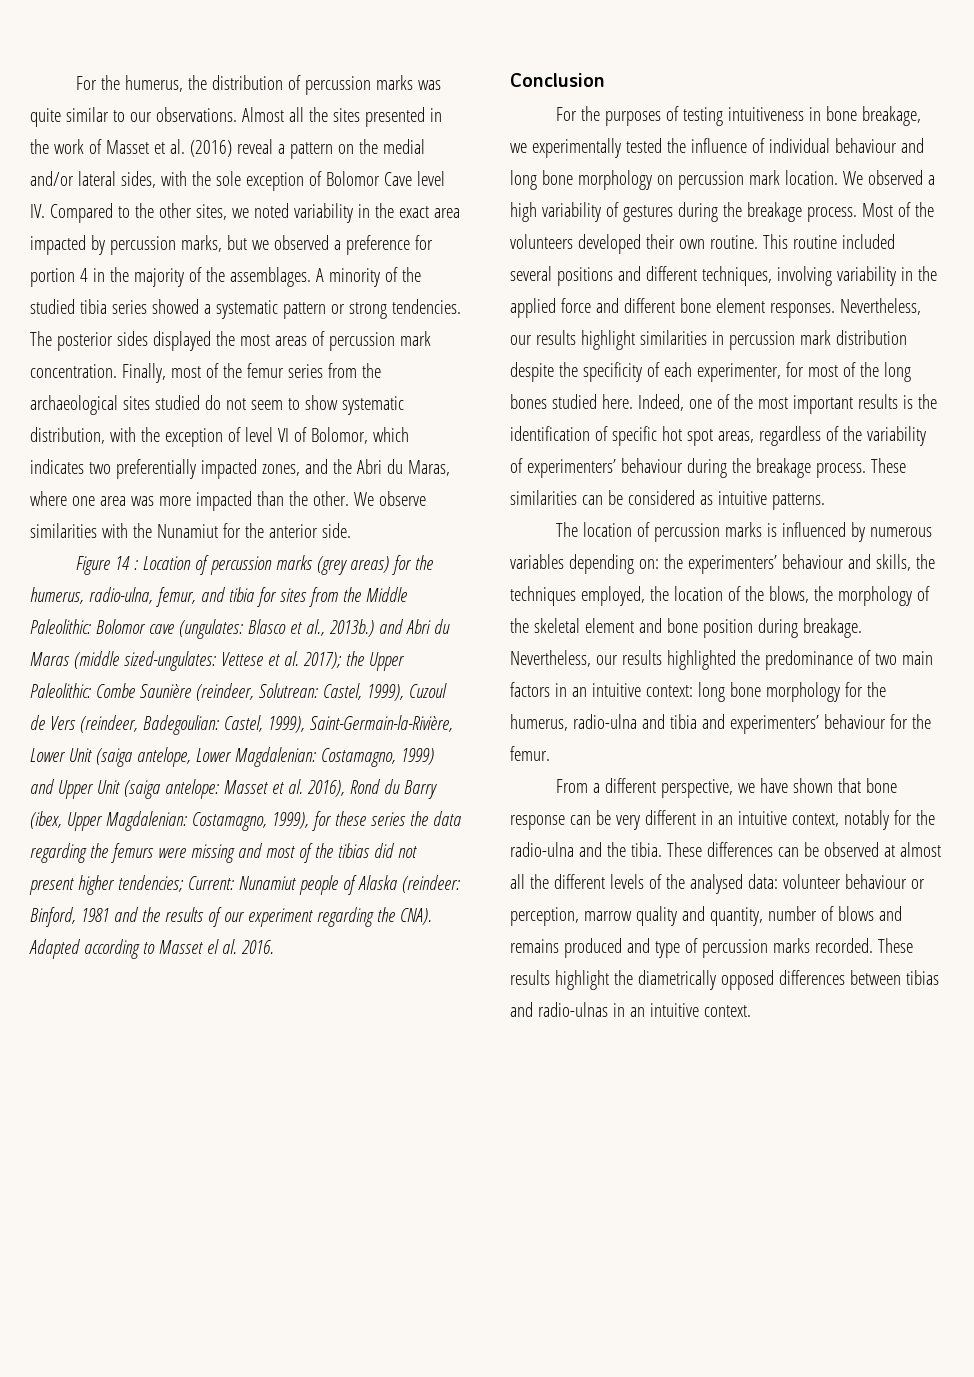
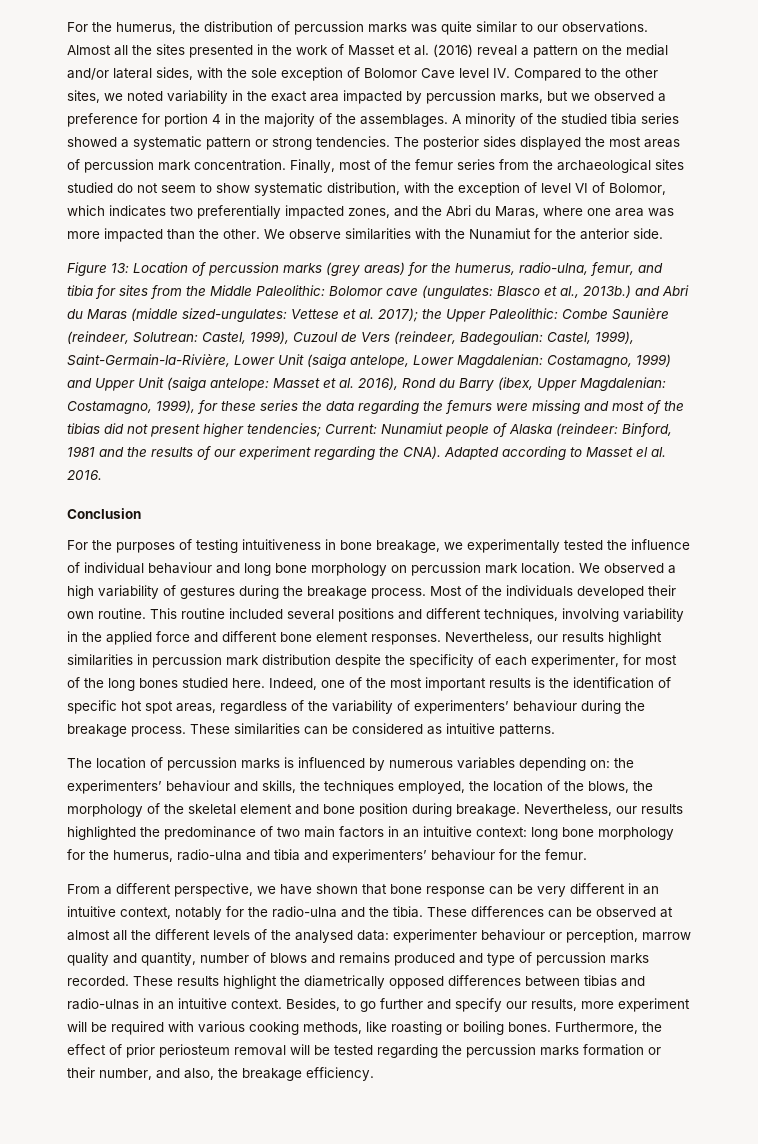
- Figure 14 :
+ Figure 13:
- Most of the volunteers developed their own routine.
+ Most of the individuals developed their own routine.
- These differences can be observed at almost all the different levels of the analysed data: volunteer behaviour or perception, marrow quality and quantity, number of blows and remains produced and type of percussion marks recorded.
+ These differences can be observed at almost all the different levels of the analysed data: experimenter behaviour or perception, marrow quality and quantity, number of blows and remains produced and type of percussion marks recorded.
+ Besides, to go further and specify our results, more experiment will be required with various cooking methods, like roasting or boiling bones. Furthermore, the effect of prior periosteum removal will be tested regarding the percussion marks formation or their number, and also, the breakage efficiency.

